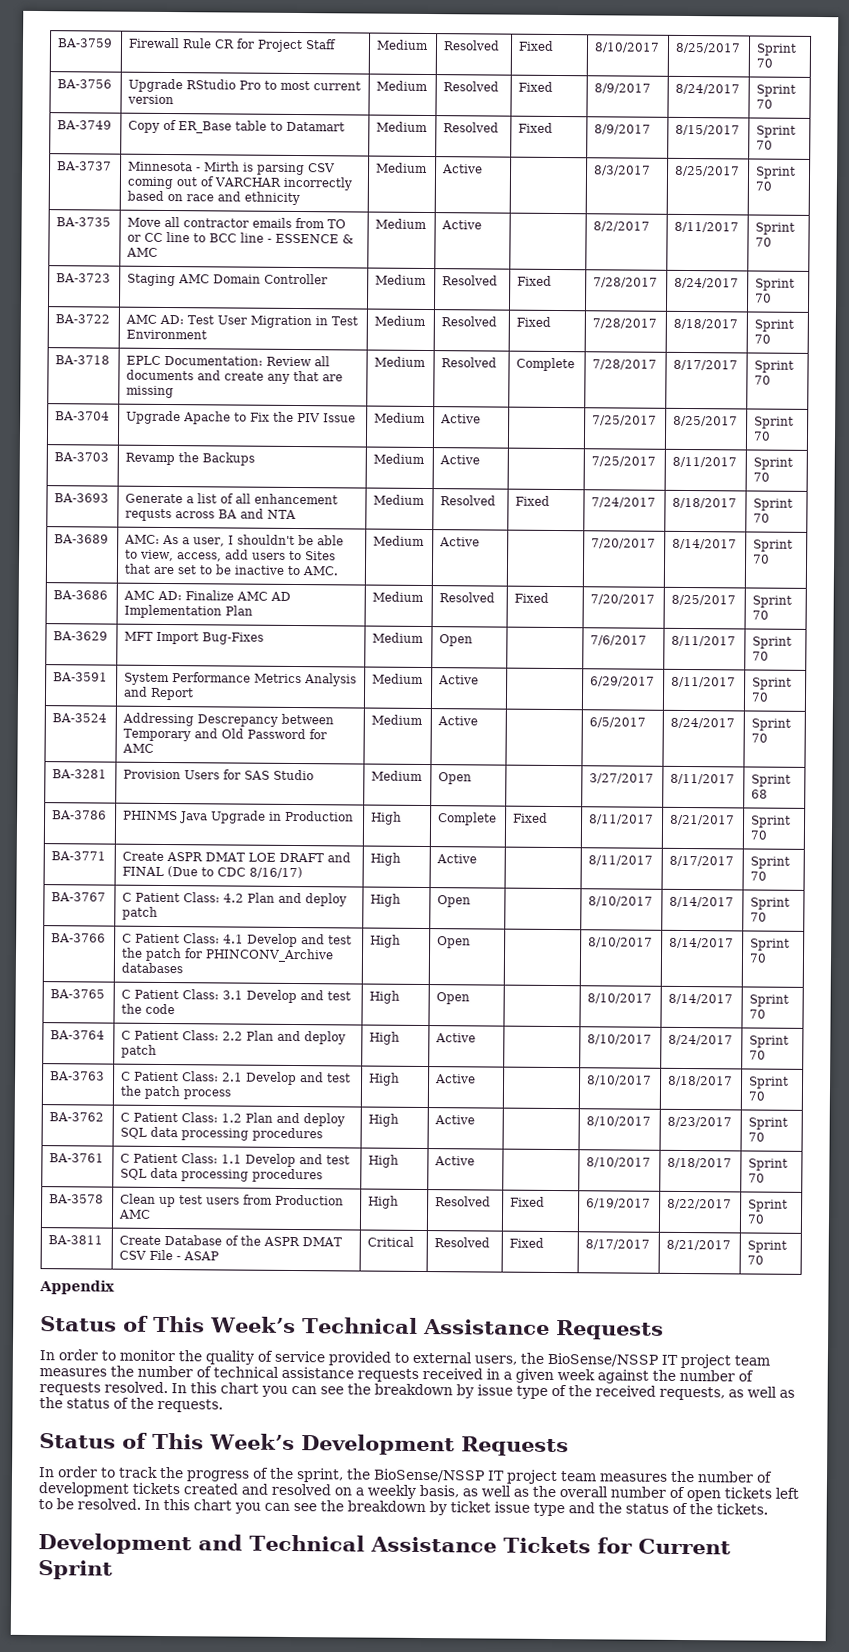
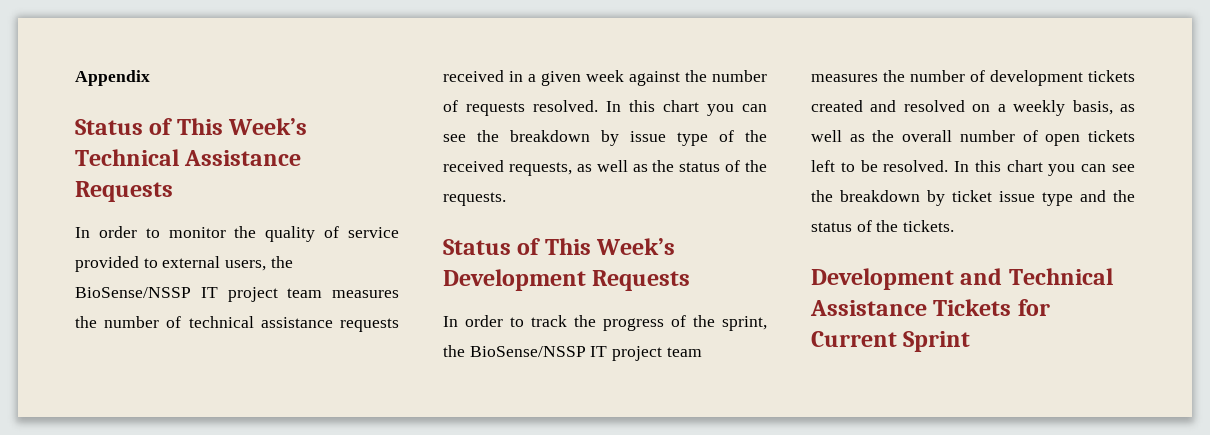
- BA-3759 | Firewall Rule CR for Project Staff | Medium | Resolved | Fixed | 8/10/2017 | 8/25/2017 | Sprint 70
- BA-3756 | Upgrade RStudio Pro to most current version | Medium | Resolved | Fixed | 8/9/2017 | 8/24/2017 | Sprint 70
- BA-3749 | Copy of ER_Base table to Datamart | Medium | Resolved | Fixed | 8/9/2017 | 8/15/2017 | Sprint 70
- BA-3737 | Minnesota - Mirth is parsing CSV coming out of VARCHAR incorrectly based on race and ethnicity | Medium | Active | | 8/3/2017 | 8/25/2017 | Sprint 70
- BA-3735 | Move all contractor emails from TO or CC line to BCC line - ESSENCE & AMC | Medium | Active | | 8/2/2017 | 8/11/2017 | Sprint 70
- BA-3723 | Staging AMC Domain Controller | Medium | Resolved | Fixed | 7/28/2017 | 8/24/2017 | Sprint 70
- BA-3722 | AMC AD: Test User Migration in Test Environment | Medium | Resolved | Fixed | 7/28/2017 | 8/18/2017 | Sprint 70
- BA-3718 | EPLC Documentation: Review all documents and create any that are missing | Medium | Resolved | Complete | 7/28/2017 | 8/17/2017 | Sprint 70
- BA-3704 | Upgrade Apache to Fix the PIV Issue | Medium | Active | | 7/25/2017 | 8/25/2017 | Sprint 70
- BA-3703 | Revamp the Backups | Medium | Active | | 7/25/2017 | 8/11/2017 | Sprint 70
- BA-3693 | Generate a list of all enhancement requsts across BA and NTA | Medium | Resolved | Fixed | 7/24/2017 | 8/18/2017 | Sprint 70
- BA-3689 | AMC: As a user, I shouldn't be able to view, access, add users to Sites that are set to be inactive to AMC. | Medium | Active | | 7/20/2017 | 8/14/2017 | Sprint 70
- BA-3686 | AMC AD: Finalize AMC AD Implementation Plan | Medium | Resolved | Fixed | 7/20/2017 | 8/25/2017 | Sprint 70
- BA-3629 | MFT Import Bug-Fixes | Medium | Open | | 7/6/2017 | 8/11/2017 | Sprint 70
- BA-3591 | System Performance Metrics Analysis and Report | Medium | Active | | 6/29/2017 | 8/11/2017 | Sprint 70
- BA-3524 | Addressing Descrepancy between Temporary and Old Password for AMC | Medium | Active | | 6/5/2017 | 8/24/2017 | Sprint 70
- BA-3281 | Provision Users for SAS Studio | Medium | Open | | 3/27/2017 | 8/11/2017 | Sprint 68
- BA-3786 | PHINMS Java Upgrade in Production | High | Complete | Fixed | 8/11/2017 | 8/21/2017 | Sprint 70
- BA-3771 | Create ASPR DMAT LOE DRAFT and FINAL (Due to CDC 8/16/17) | High | Active | | 8/11/2017 | 8/17/2017 | Sprint 70
- BA-3767 | C Patient Class: 4.2 Plan and deploy patch | High | Open | | 8/10/2017 | 8/14/2017 | Sprint 70
- BA-3766 | C Patient Class: 4.1 Develop and test the patch for PHINCONV_Archive databases | High | Open | | 8/10/2017 | 8/14/2017 | Sprint 70
- BA-3765 | C Patient Class: 3.1 Develop and test the code | High | Open | | 8/10/2017 | 8/14/2017 | Sprint 70
- BA-3764 | C Patient Class: 2.2 Plan and deploy patch | High | Active | | 8/10/2017 | 8/24/2017 | Sprint 70
- BA-3763 | C Patient Class: 2.1 Develop and test the patch process | High | Active | | 8/10/2017 | 8/18/2017 | Sprint 70
- BA-3762 | C Patient Class: 1.2 Plan and deploy SQL data processing procedures | High | Active | | 8/10/2017 | 8/23/2017 | Sprint 70
- BA-3761 | C Patient Class: 1.1 Develop and test SQL data processing procedures | High | Active | | 8/10/2017 | 8/18/2017 | Sprint 70
- BA-3578 | Clean up test users from Production AMC | High | Resolved | Fixed | 6/19/2017 | 8/22/2017 | Sprint 70
- BA-3811 | Create Database of the ASPR DMAT CSV File - ASAP | Critical | Resolved | Fixed | 8/17/2017 | 8/21/2017 | Sprint 70

